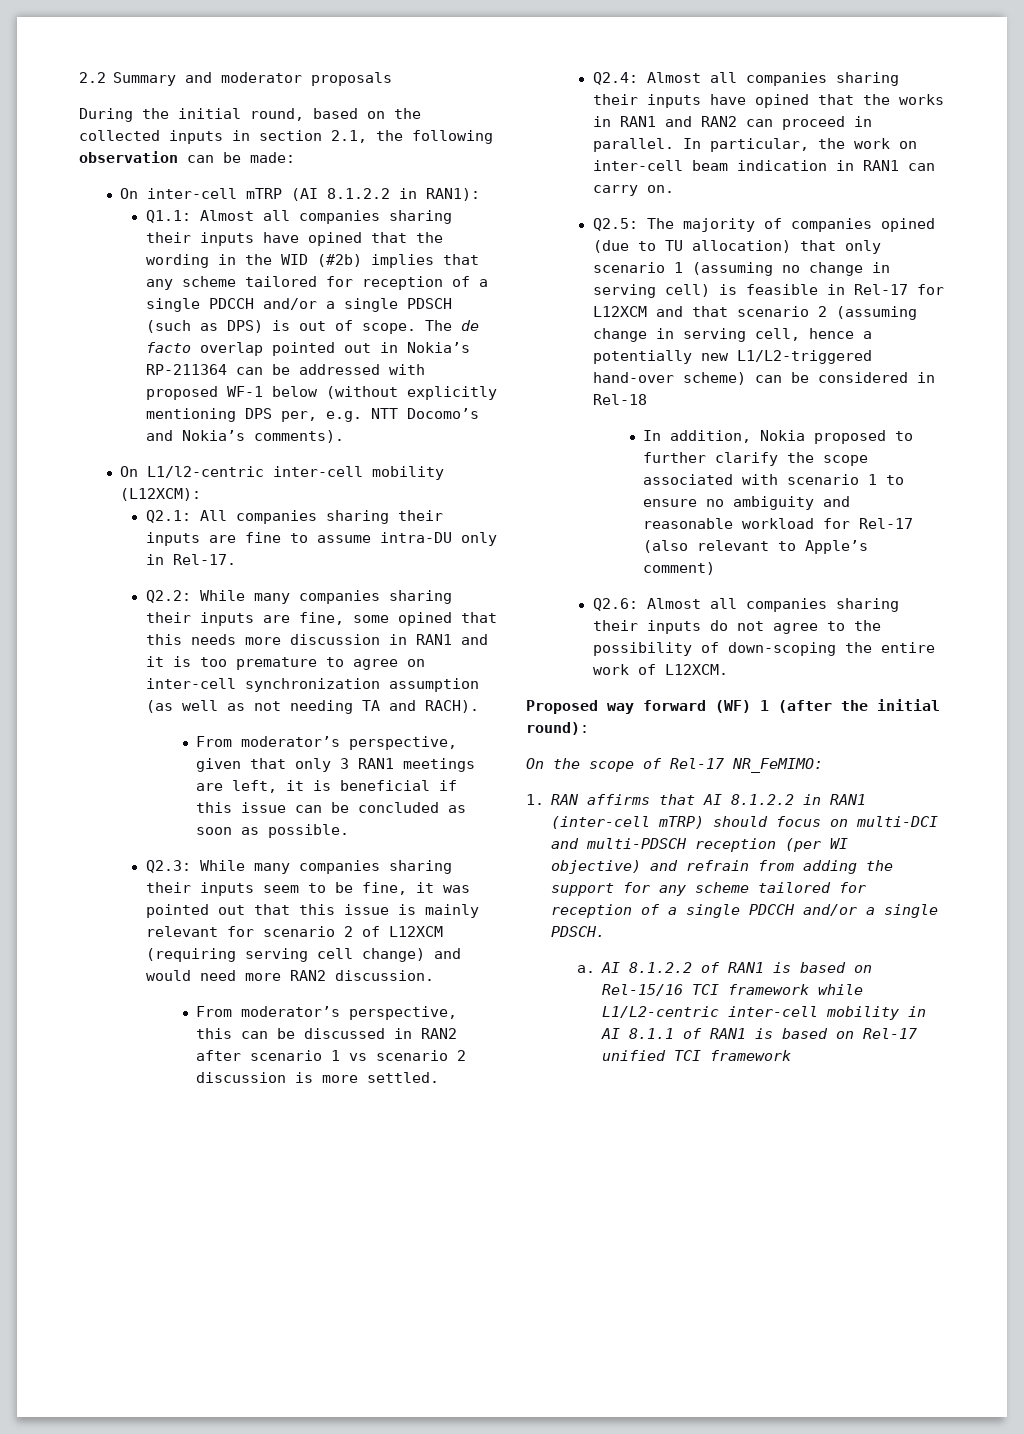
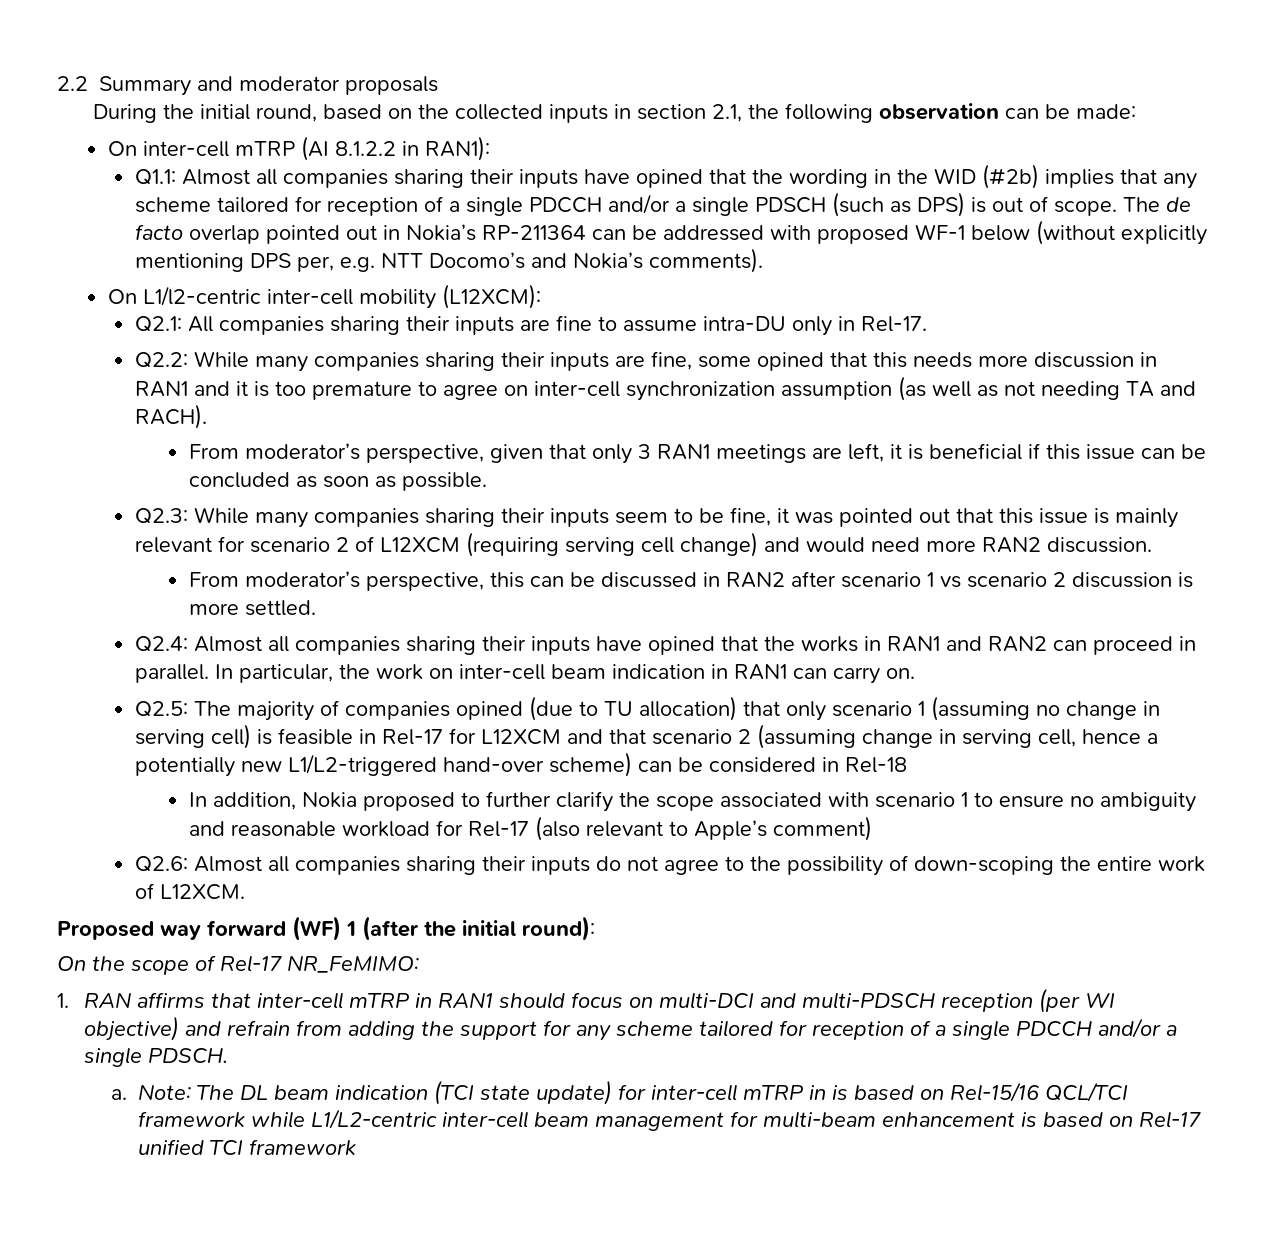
- 1. RAN affirms that AI 8.1.2.2 in RAN1 (inter-cell mTRP) should focus on multi-DCI and multi-PDSCH reception (per WI objective) and refrain from adding the support for any scheme tailored for reception of a single PDCCH and/or a single PDSCH.
+ 1. RAN affirms that inter-cell mTRP in RAN1 should focus on multi-DCI and multi-PDSCH reception (per WI objective) and refrain from adding the support for any scheme tailored for reception of a single PDCCH and/or a single PDSCH.
- AI 8.1.2.2 of RAN1 is based on Rel-15/16 TCI framework while L1/L2-centric inter-cell mobility in AI 8.1.1 of RAN1 is based on Rel-17 unified TCI framework
+ Note: The DL beam indication (TCI state update) for inter-cell mTRP in is based on Rel-15/16 QCL/TCI framework while L1/L2-centric inter-cell beam management for multi-beam enhancement is based on Rel-17 unified TCI framework

